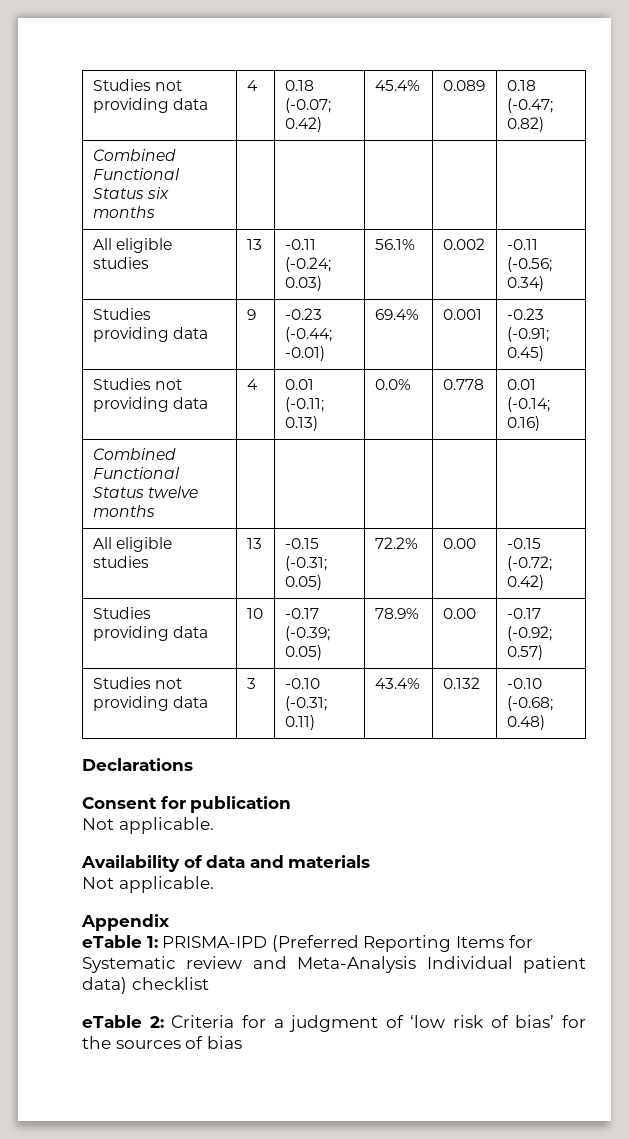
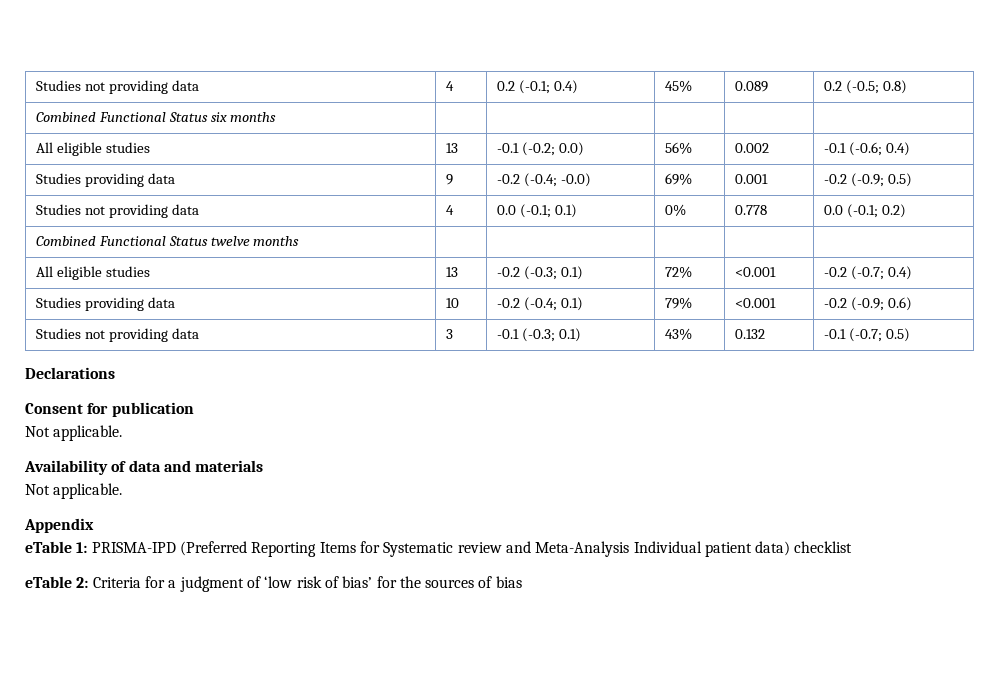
- Studies not providing data | 4 | 0.18 (-0.07; 0.42) | 45.4% | 0.089 | 0.18 (-0.47; 0.82)
+ Studies not providing data | 4 | 0.2 (-0.1; 0.4) | 45% | 0.089 | 0.2 (-0.5; 0.8)
- All eligible studies | 13 | -0.11 (-0.24; 0.03) | 56.1% | 0.002 | -0.11 (-0.56; 0.34)
- Studies providing data | 9 | -0.23 (-0.44; -0.01) | 69.4% | 0.001 | -0.23 (-0.91; 0.45)
- Studies not providing data | 4 | 0.01 (-0.11; 0.13) | 0.0% | 0.778 | 0.01 (-0.14; 0.16)
+ All eligible studies | 13 | -0.1 (-0.2; 0.0) | 56% | 0.002 | -0.1 (-0.6; 0.4)
+ Studies providing data | 9 | -0.2 (-0.4; -0.0) | 69% | 0.001 | -0.2 (-0.9; 0.5)
+ Studies not providing data | 4 | 0.0 (-0.1; 0.1) | 0% | 0.778 | 0.0 (-0.1; 0.2)
- All eligible studies | 13 | -0.15 (-0.31; 0.05) | 72.2% | 0.00 | -0.15 (-0.72; 0.42)
- Studies providing data | 10 | -0.17 (-0.39; 0.05) | 78.9% | 0.00 | -0.17 (-0.92; 0.57)
+ All eligible studies | 13 | -0.2 (-0.3; 0.1) | 72% | <0.001 | -0.2 (-0.7; 0.4)
+ Studies providing data | 10 | -0.2 (-0.4; 0.1) | 79% | <0.001 | -0.2 (-0.9; 0.6)
- Studies not providing data | 3 | -0.10 (-0.31; 0.11) | 43.4% | 0.132 | -0.10 (-0.68; 0.48)
+ Studies not providing data | 3 | -0.1 (-0.3; 0.1) | 43% | 0.132 | -0.1 (-0.7; 0.5)

